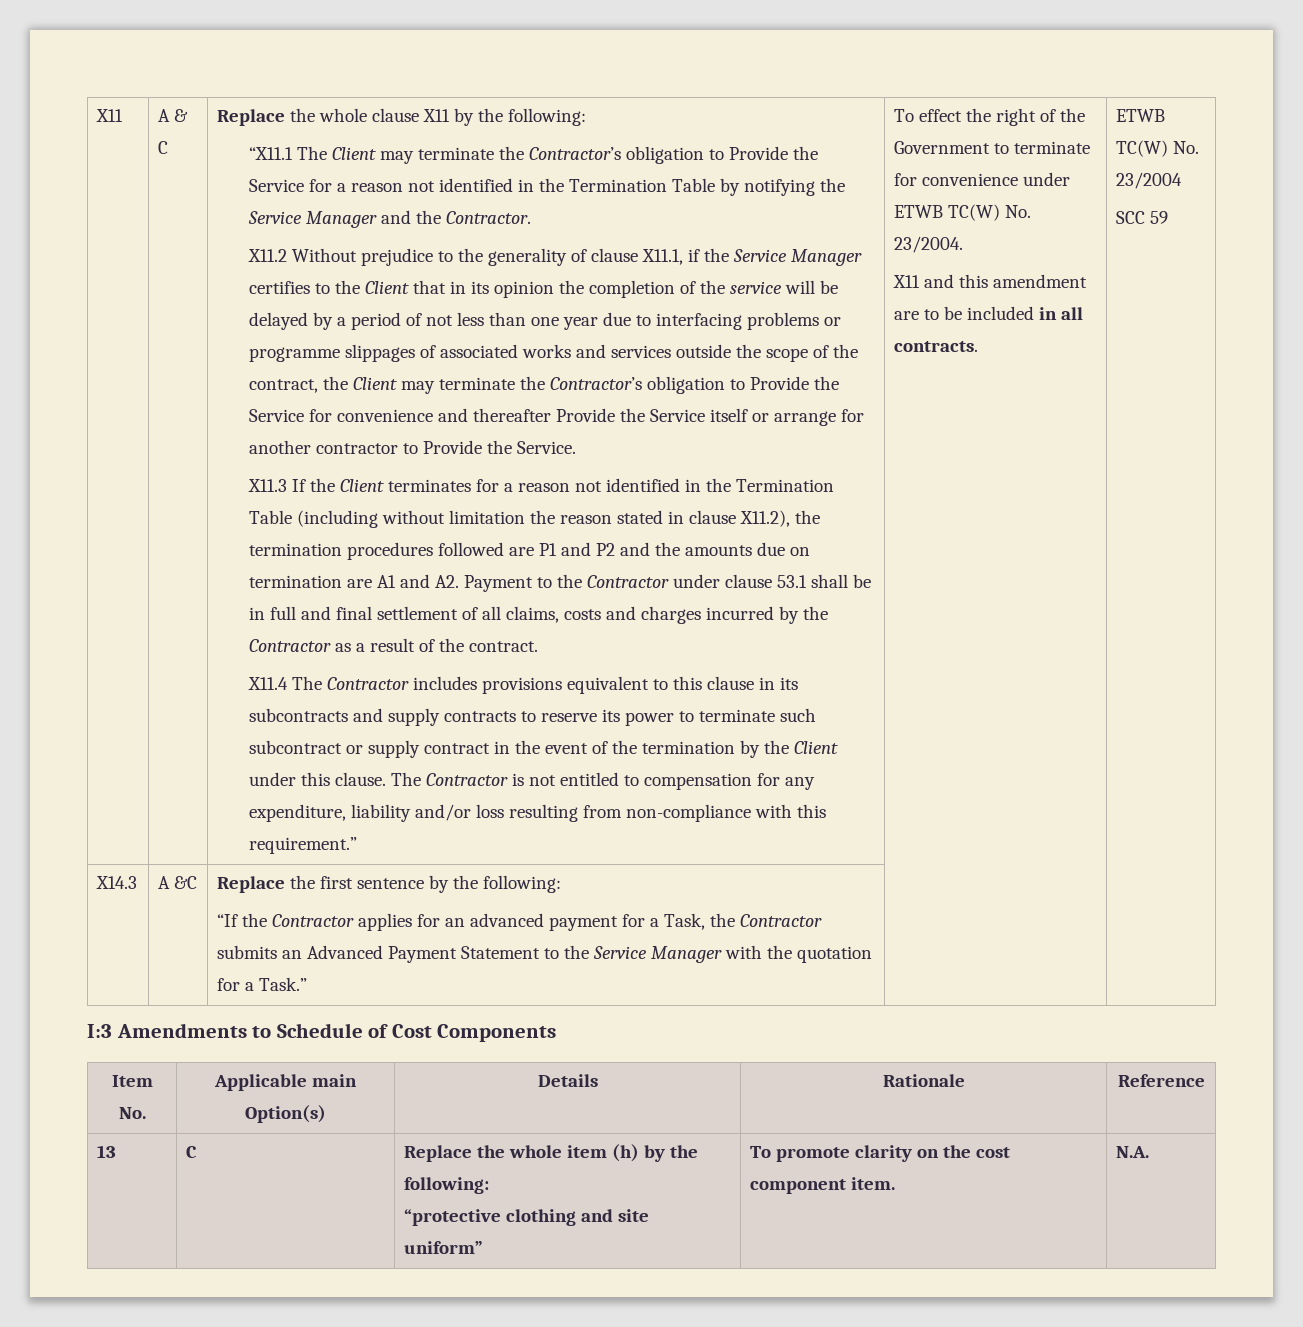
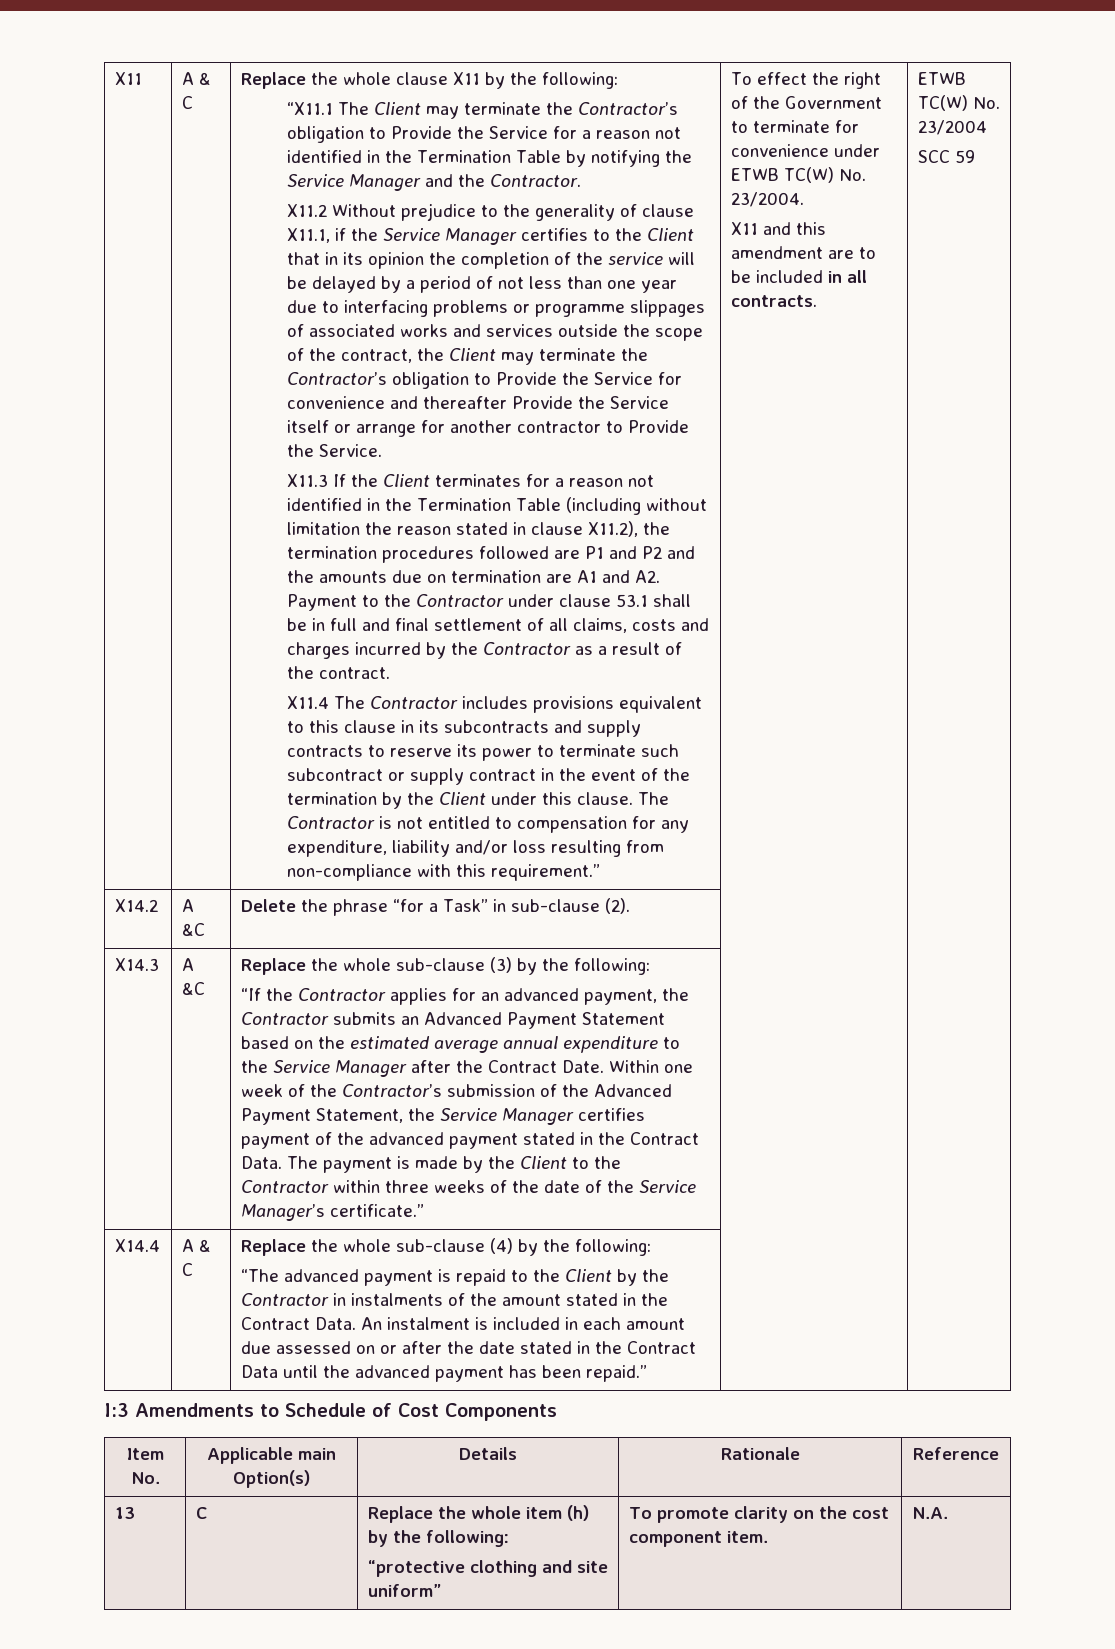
+ X14.2 | A &C | Delete the phrase “for a Task” in sub-clause (2). | |
- Replace the first sentence by the following:
+ Replace the whole sub-clause (3) by the following:
- “If the Contractor applies for an advanced payment for a Task, the Contractor submits an Advanced Payment Statement to the Service Manager with the quotation for a Task.”
+ “If the Contractor applies for an advanced payment, the Contractor submits an Advanced Payment Statement based on the estimated average annual expenditure to the Service Manager after the Contract Date. Within one week of the Contractor’s submission of the Advanced Payment Statement, the Service Manager certifies payment of the advanced payment stated in the Contract Data. The payment is made by the Client to the Contractor within three weeks of the date of the Service Manager’s certificate.” | |
+ X14.4 | A & C | Replace the whole sub-clause (4) by the following:
+ “The advanced payment is repaid to the Client by the Contractor in instalments of the amount stated in the Contract Data. An instalment is included in each amount due assessed on or after the date stated in the Contract Data until the advanced payment has been repaid.”

